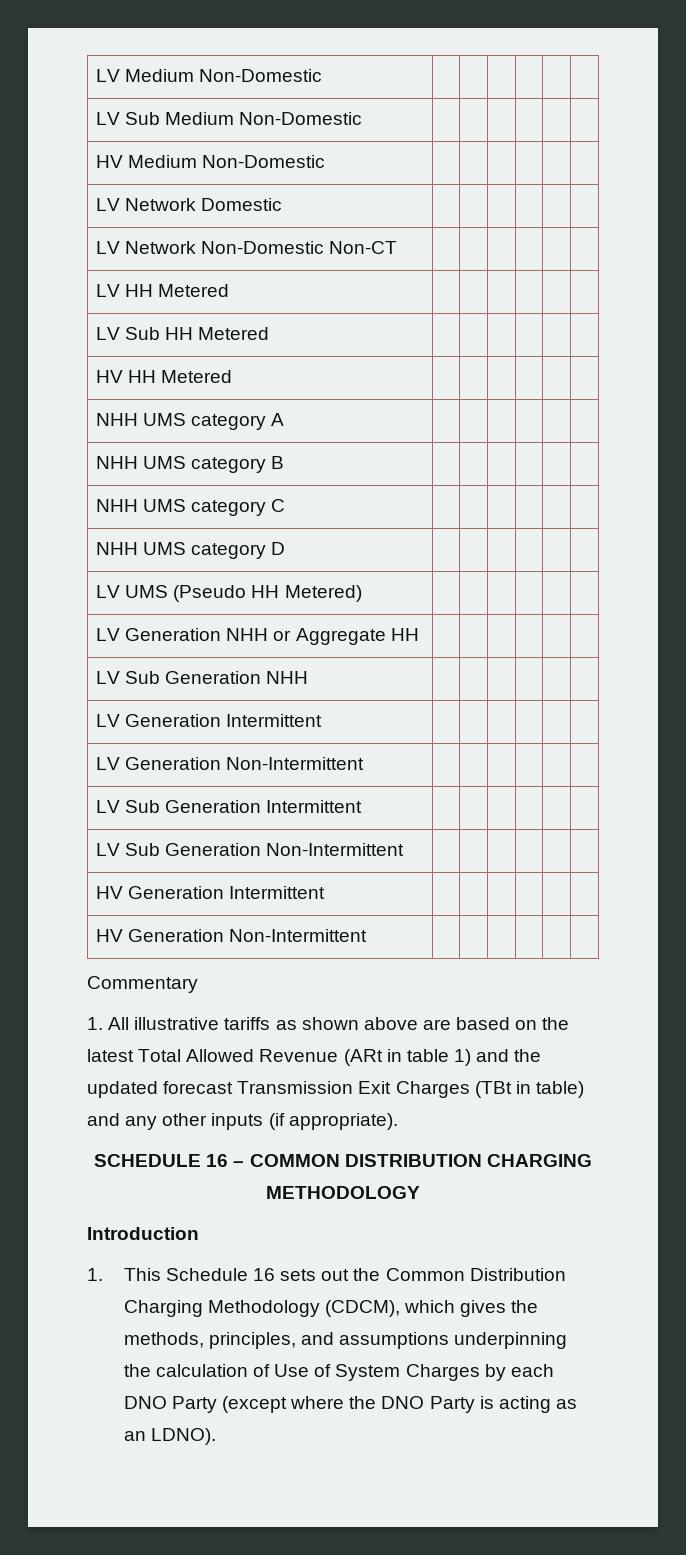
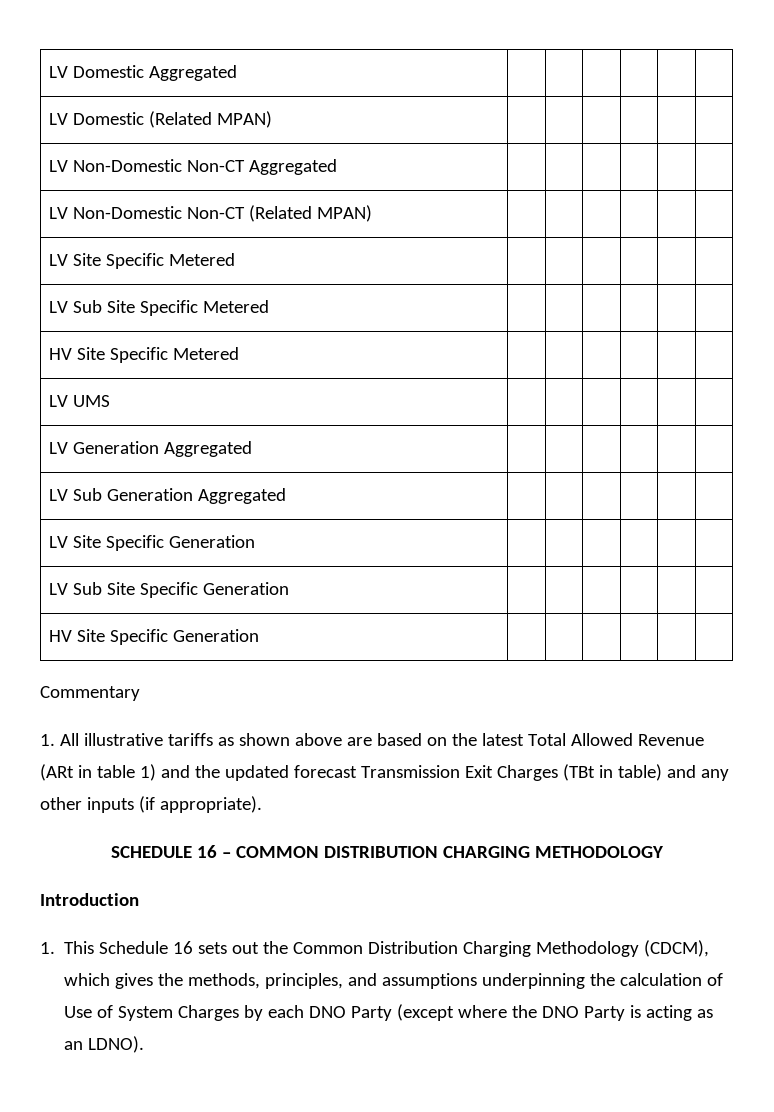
- LV Medium Non-Domestic | | | | | |
- LV Sub Medium Non-Domestic | | | | | |
- HV Medium Non-Domestic | | | | | |
- LV Network Domestic | | | | | |
- LV Network Non-Domestic Non-CT | | | | | |
- LV HH Metered | | | | | |
+ LV Domestic Aggregated | | | | | |
+ LV Domestic (Related MPAN) | | | | | |
+ LV Non-Domestic Non-CT Aggregated | | | | | |
+ LV Non-Domestic Non-CT (Related MPAN) | | | | | |
+ LV Site Specific Metered | | | | | |
- LV Sub HH Metered | | | | | |
+ LV Sub Site Specific Metered | | | | | |
- HV HH Metered | | | | | |
- NHH UMS category A | | | | | |
- NHH UMS category B | | | | | |
- NHH UMS category C | | | | | |
- NHH UMS category D | | | | | |
+ HV Site Specific Metered | | | | | |
- LV UMS (Pseudo HH Metered) | | | | | |
- LV Generation NHH or Aggregate HH | | | | | |
- LV Sub Generation NHH | | | | | |
- LV Generation Intermittent | | | | | |
- LV Generation Non-Intermittent | | | | | |
- LV Sub Generation Intermittent | | | | | |
- LV Sub Generation Non-Intermittent | | | | | |
- HV Generation Intermittent | | | | | |
- HV Generation Non-Intermittent | | | | | |
+ LV UMS | | | | | |
+ LV Generation Aggregated | | | | | |
+ LV Sub Generation Aggregated | | | | | |
+ LV Site Specific Generation | | | | | |
+ LV Sub Site Specific Generation | | | | | |
+ HV Site Specific Generation | | | | | |

